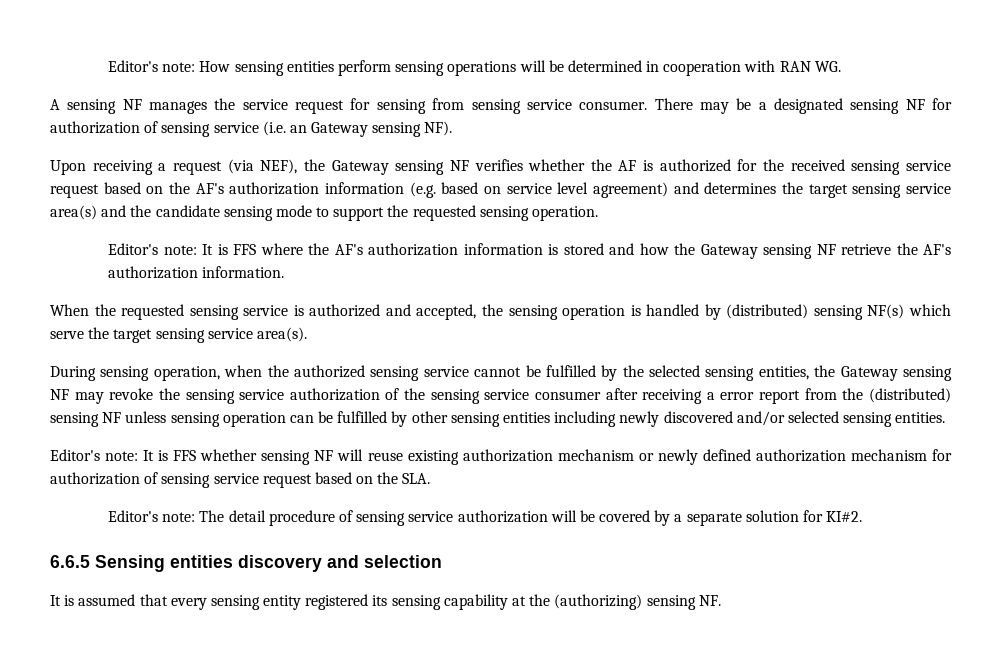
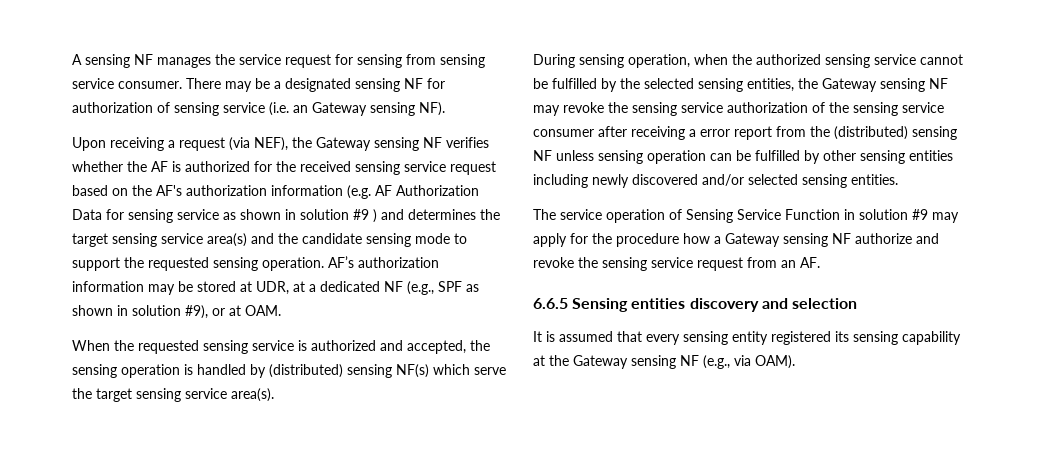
- Editor's note: How sensing entities perform sensing operations will be determined in cooperation with RAN WG.
- Upon receiving a request (via NEF), the Gateway sensing NF verifies whether the AF is authorized for the received sensing service request based on the AF's authorization information (e.g. based on service level agreement) and determines the target sensing service area(s) and the candidate sensing mode to support the requested sensing operation.
- Editor's note: It is FFS where the AF's authorization information is stored and how the Gateway sensing NF retrieve the AF's authorization information.
+ Upon receiving a request (via NEF), the Gateway sensing NF verifies whether the AF is authorized for the received sensing service request based on the AF's authorization information (e.g. AF Authorization Data for sensing service as shown in solution #9 ) and determines the target sensing service area(s) and the candidate sensing mode to support the requested sensing operation. AF’s authorization information may be stored at UDR, at a dedicated NF (e.g., SPF as shown in solution #9), or at OAM.
- Editor's note: It is FFS whether sensing NF will reuse existing authorization mechanism or newly defined authorization mechanism for authorization of sensing service request based on the SLA.
- Editor's note: The detail procedure of sensing service authorization will be covered by a separate solution for KI#2.
+ The service operation of Sensing Service Function in solution #9 may apply for the procedure how a Gateway sensing NF authorize and revoke the sensing service request from an AF.
- It is assumed that every sensing entity registered its sensing capability at the (authorizing) sensing NF.
+ It is assumed that every sensing entity registered its sensing capability at the Gateway sensing NF (e.g., via OAM).

